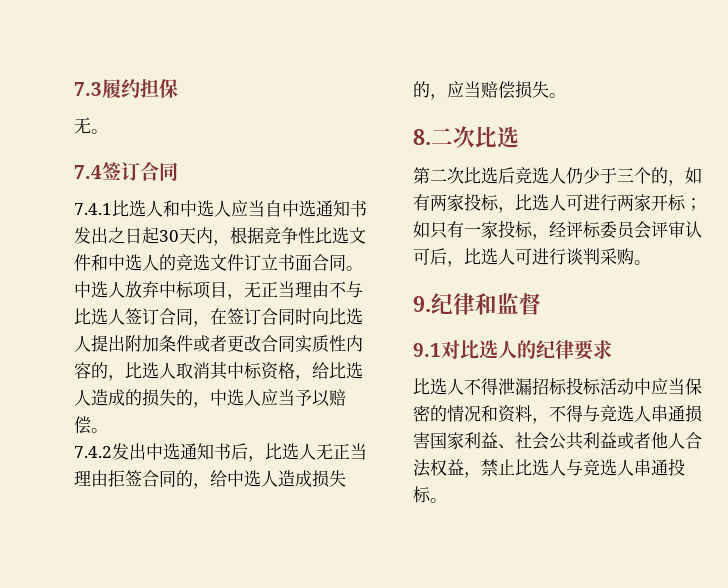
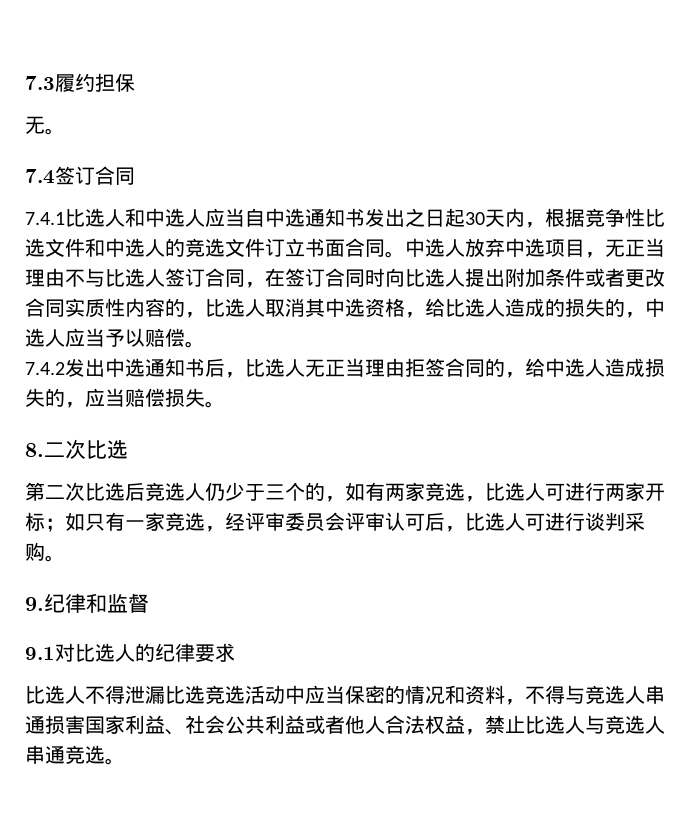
- 中选人放弃中标项目，无正当理由不与比选人签订合同，在签订合同时向比选人提出附加条件或者更改合同实质性内容的，比选人取消其中标资格，给比选人造成的损失的，中选人应当予以赔偿。
+ 中选人放弃中选项目，无正当理由不与比选人签订合同，在签订合同时向比选人提出附加条件或者更改合同实质性内容的，比选人取消其中选资格，给比选人造成的损失的，中选人应当予以赔偿。
- 第二次比选后竞选人仍少于三个的，如有两家投标，比选人可进行两家开标；如只有一家投标，经评标委员会评审认可后，比选人可进行谈判采购。
+ 第二次比选后竞选人仍少于三个的，如有两家竞选，比选人可进行两家开标；如只有一家竞选，经评审委员会评审认可后，比选人可进行谈判采购。
- 比选人不得泄漏招标投标活动中应当保密的情况和资料，不得与竞选人串通损害国家利益、社会公共利益或者他人合法权益，禁止比选人与竞选人串通投标。
+ 比选人不得泄漏比选竞选活动中应当保密的情况和资料，不得与竞选人串通损害国家利益、社会公共利益或者他人合法权益，禁止比选人与竞选人串通竞选。

